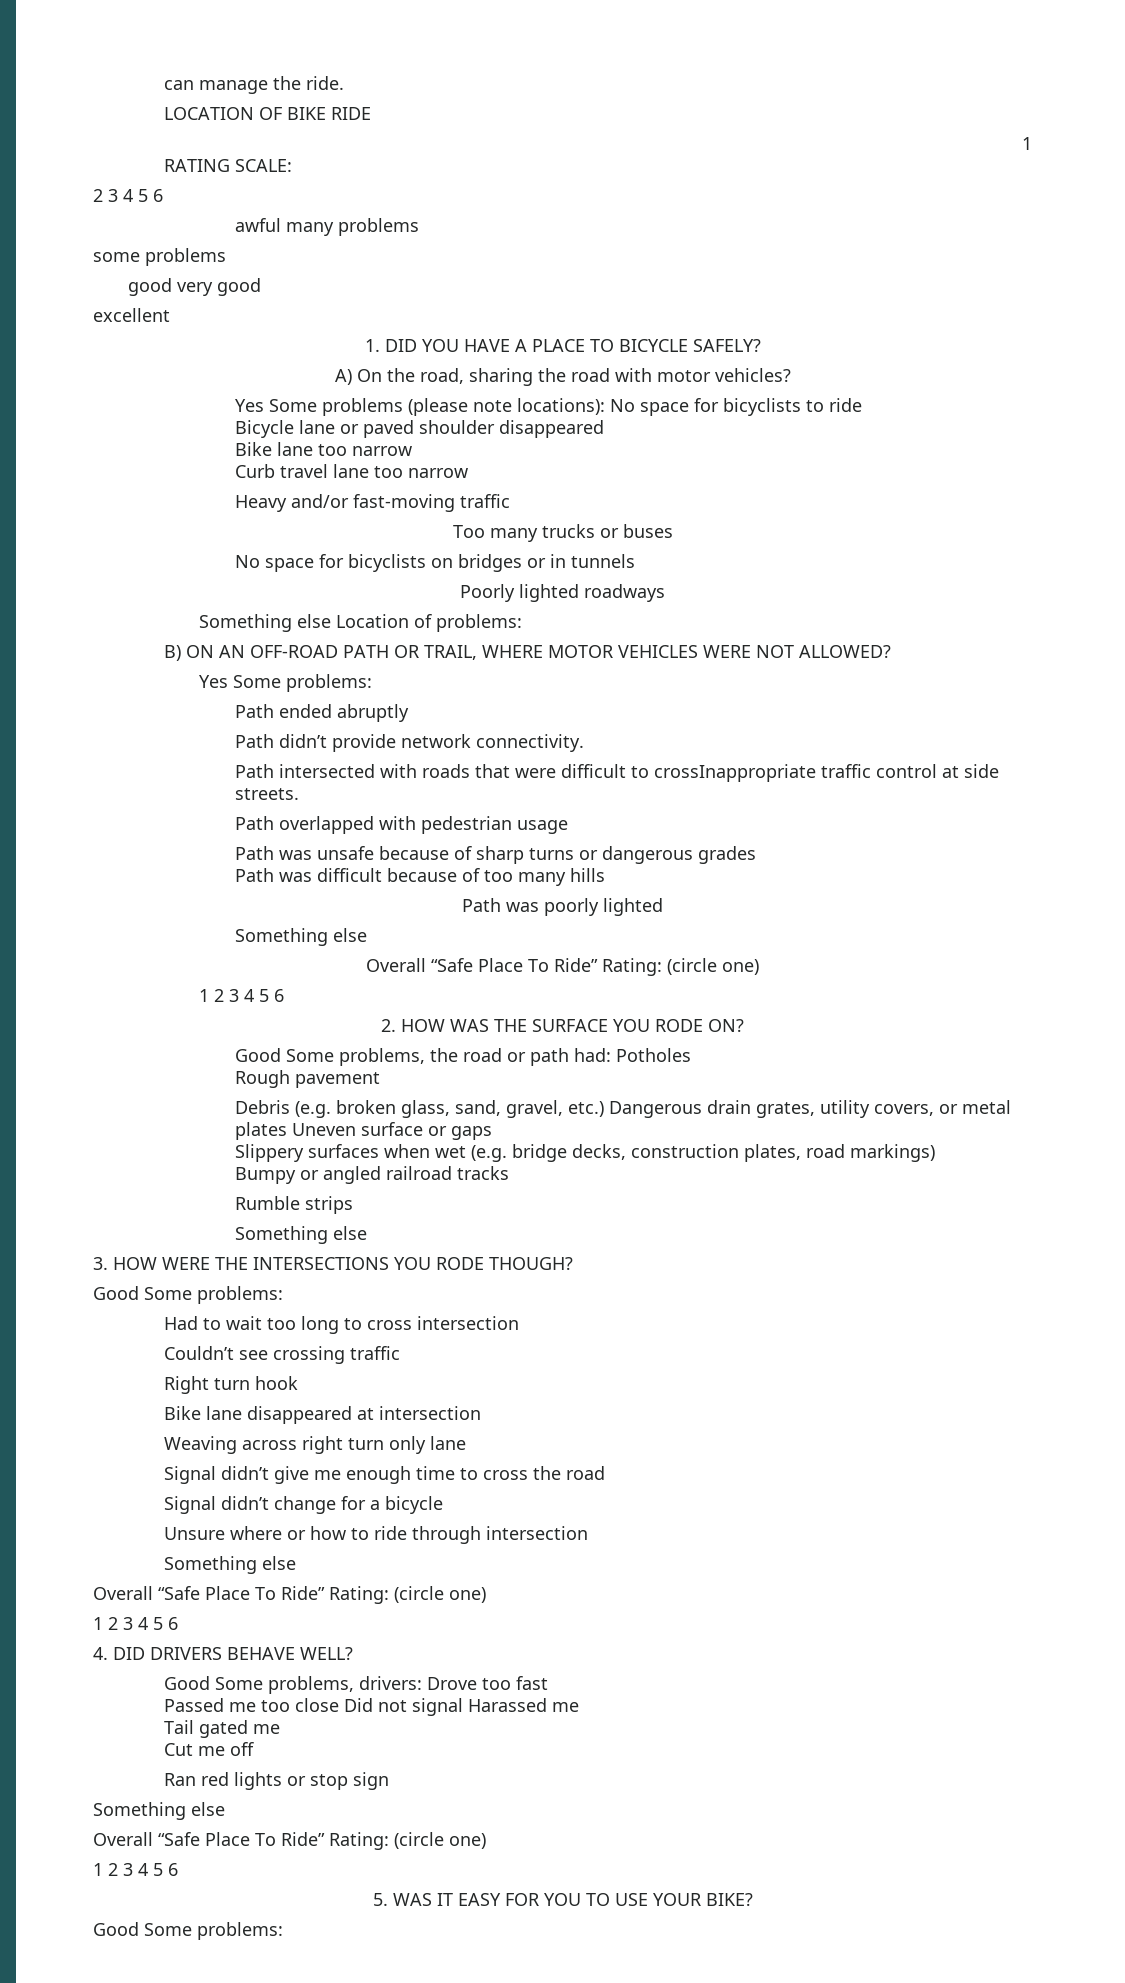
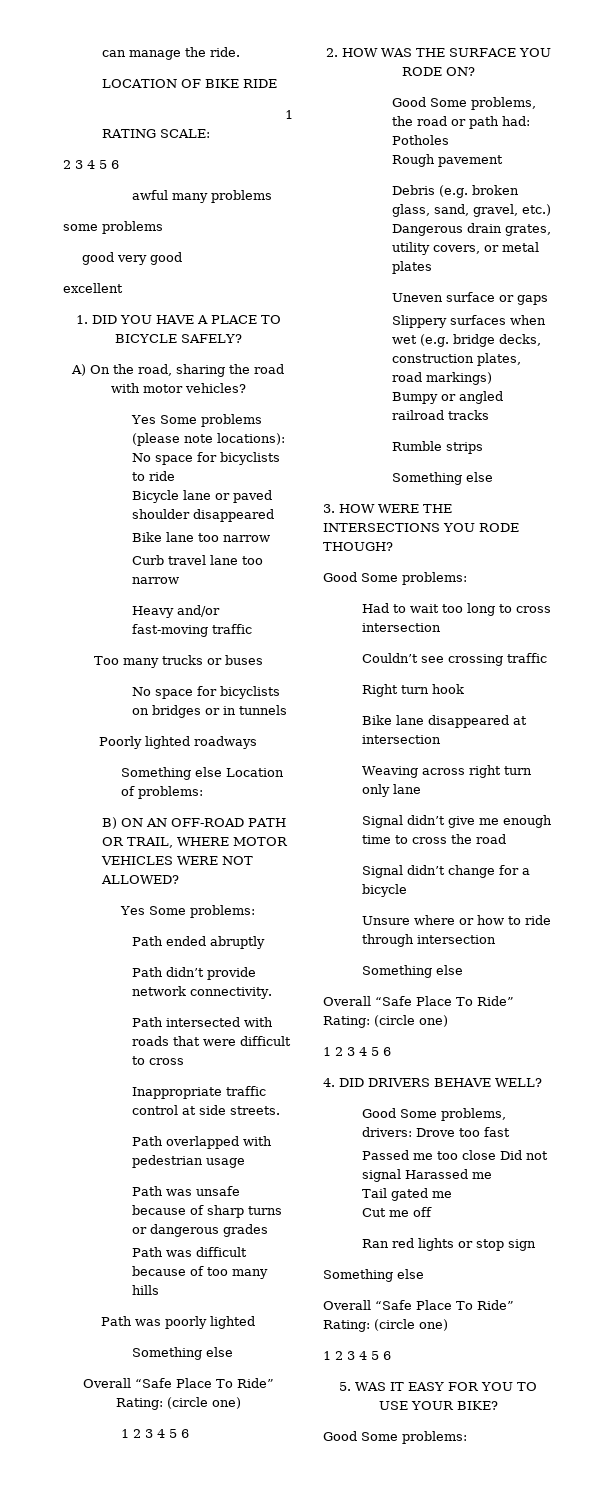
- Path intersected with roads that were difficult to crossInappropriate traffic control at side streets.
+ Path intersected with roads that were difficult to cross
+ Inappropriate traffic control at side streets.
- Debris (e.g. broken glass, sand, gravel, etc.) Dangerous drain grates, utility covers, or metal plates Uneven surface or gaps
+ Debris (e.g. broken glass, sand, gravel, etc.) Dangerous drain grates, utility covers, or metal plates
+ Uneven surface or gaps

